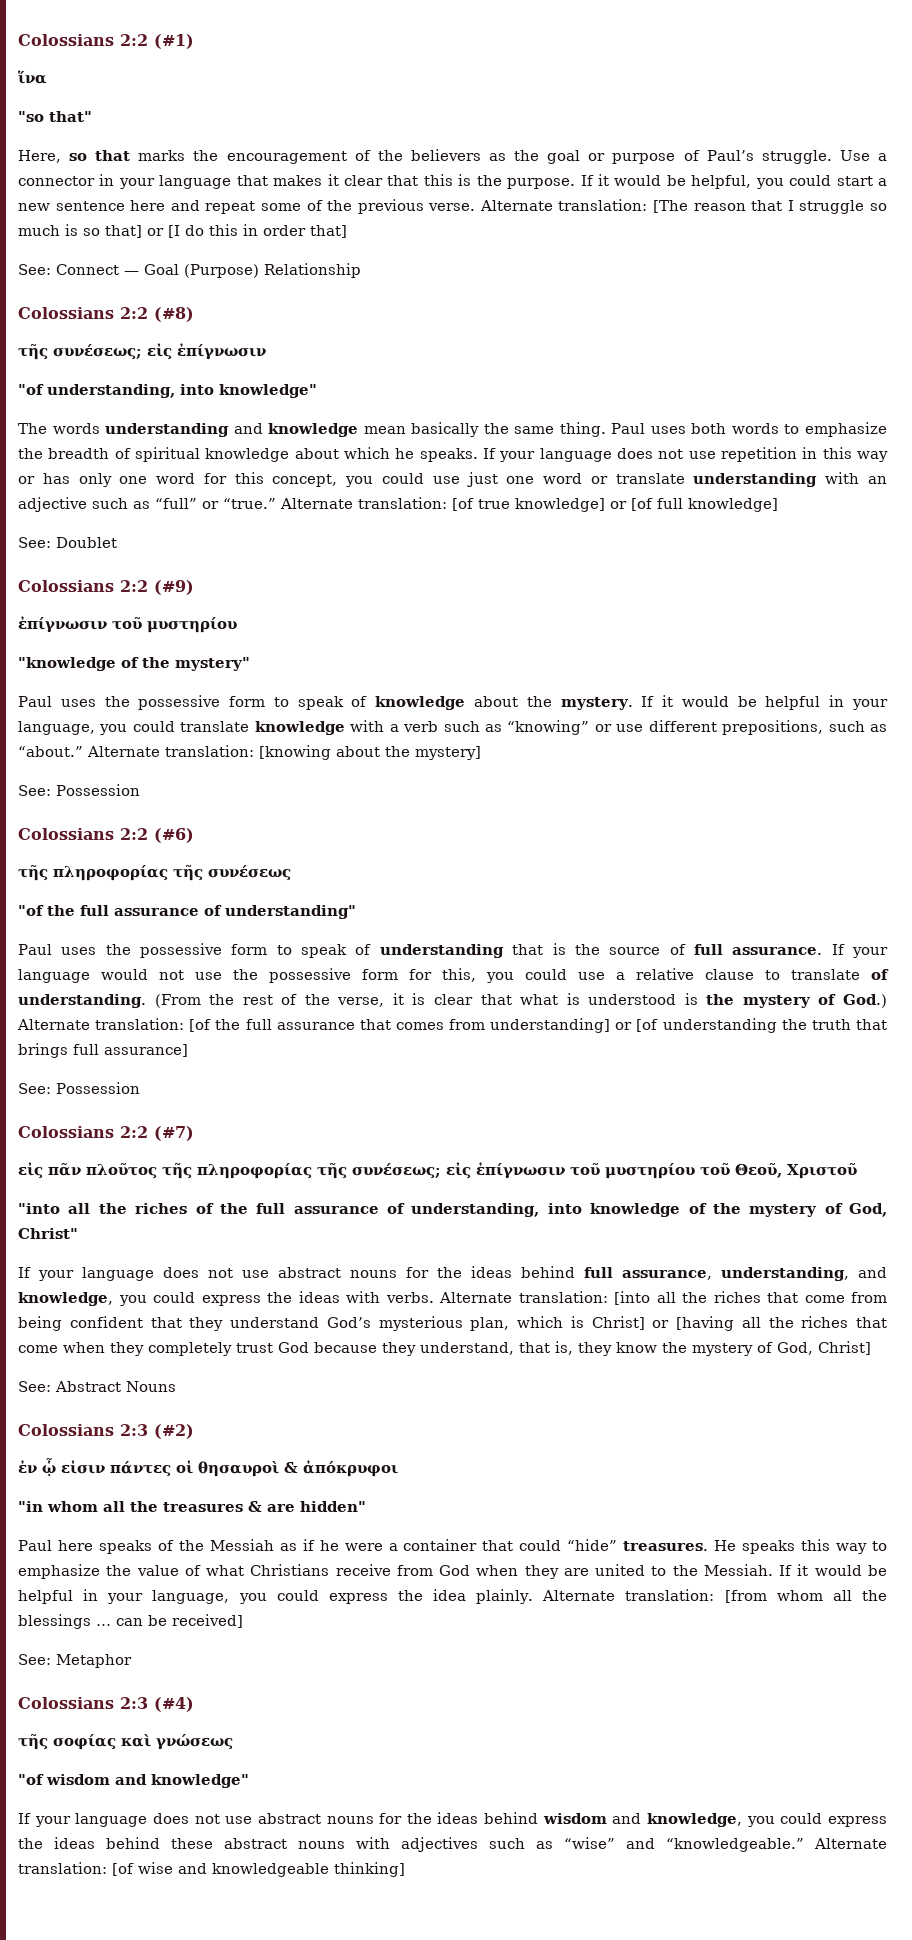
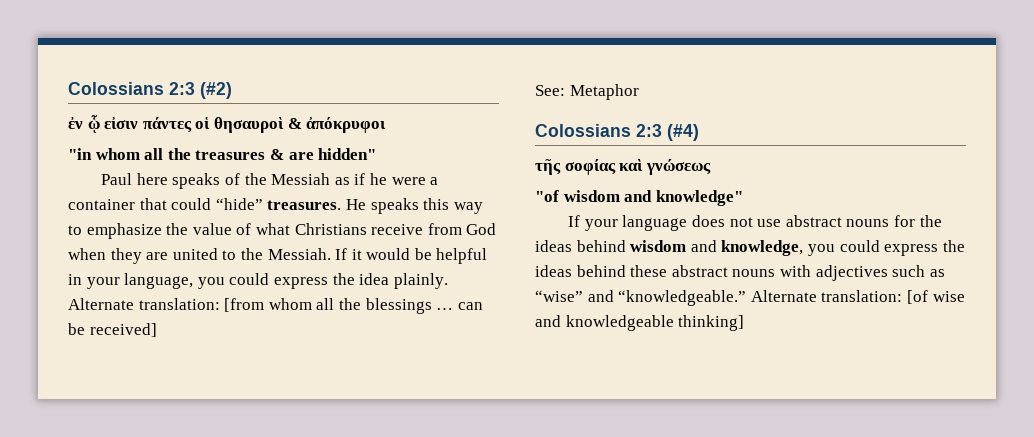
- Colossians 2:2 (#1)
- ἵνα
- "so that"
- Here, so that marks the encouragement of the believers as the goal or purpose of Paul’s struggle. Use a connector in your language that makes it clear that this is the purpose. If it would be helpful, you could start a new sentence here and repeat some of the previous verse. Alternate translation: [The reason that I struggle so much is so that] or [I do this in order that]
- See: Connect — Goal (Purpose) Relationship
- Colossians 2:2 (#8)
- τῆς συνέσεως; εἰς ἐπίγνωσιν
- "of understanding, into knowledge"
- The words understanding and knowledge mean basically the same thing. Paul uses both words to emphasize the breadth of spiritual knowledge about which he speaks. If your language does not use repetition in this way or has only one word for this concept, you could use just one word or translate understanding with an adjective such as “full” or “true.” Alternate translation: [of true knowledge] or [of full knowledge]
- See: Doublet
- Colossians 2:2 (#9)
- ἐπίγνωσιν τοῦ μυστηρίου
- "knowledge of the mystery"
- Paul uses the possessive form to speak of knowledge about the mystery. If it would be helpful in your language, you could translate knowledge with a verb such as “knowing” or use different prepositions, such as “about.” Alternate translation: [knowing about the mystery]
- See: Possession
- Colossians 2:2 (#6)
- τῆς πληροφορίας τῆς συνέσεως
- "of the full assurance of understanding"
- Paul uses the possessive form to speak of understanding that is the source of full assurance. If your language would not use the possessive form for this, you could use a relative clause to translate of understanding. (From the rest of the verse, it is clear that what is understood is the mystery of God.) Alternate translation: [of the full assurance that comes from understanding] or [of understanding the truth that brings full assurance]
- See: Possession
- Colossians 2:2 (#7)
- εἰς πᾶν πλοῦτος τῆς πληροφορίας τῆς συνέσεως; εἰς ἐπίγνωσιν τοῦ μυστηρίου τοῦ Θεοῦ, Χριστοῦ
- "into all the riches of the full assurance of understanding, into knowledge of the mystery of God, Christ"
- If your language does not use abstract nouns for the ideas behind full assurance, understanding, and knowledge, you could express the ideas with verbs. Alternate translation: [into all the riches that come from being confident that they understand God’s mysterious plan, which is Christ] or [having all the riches that come when they completely trust God because they understand, that is, they know the mystery of God, Christ]
- See: Abstract Nouns

